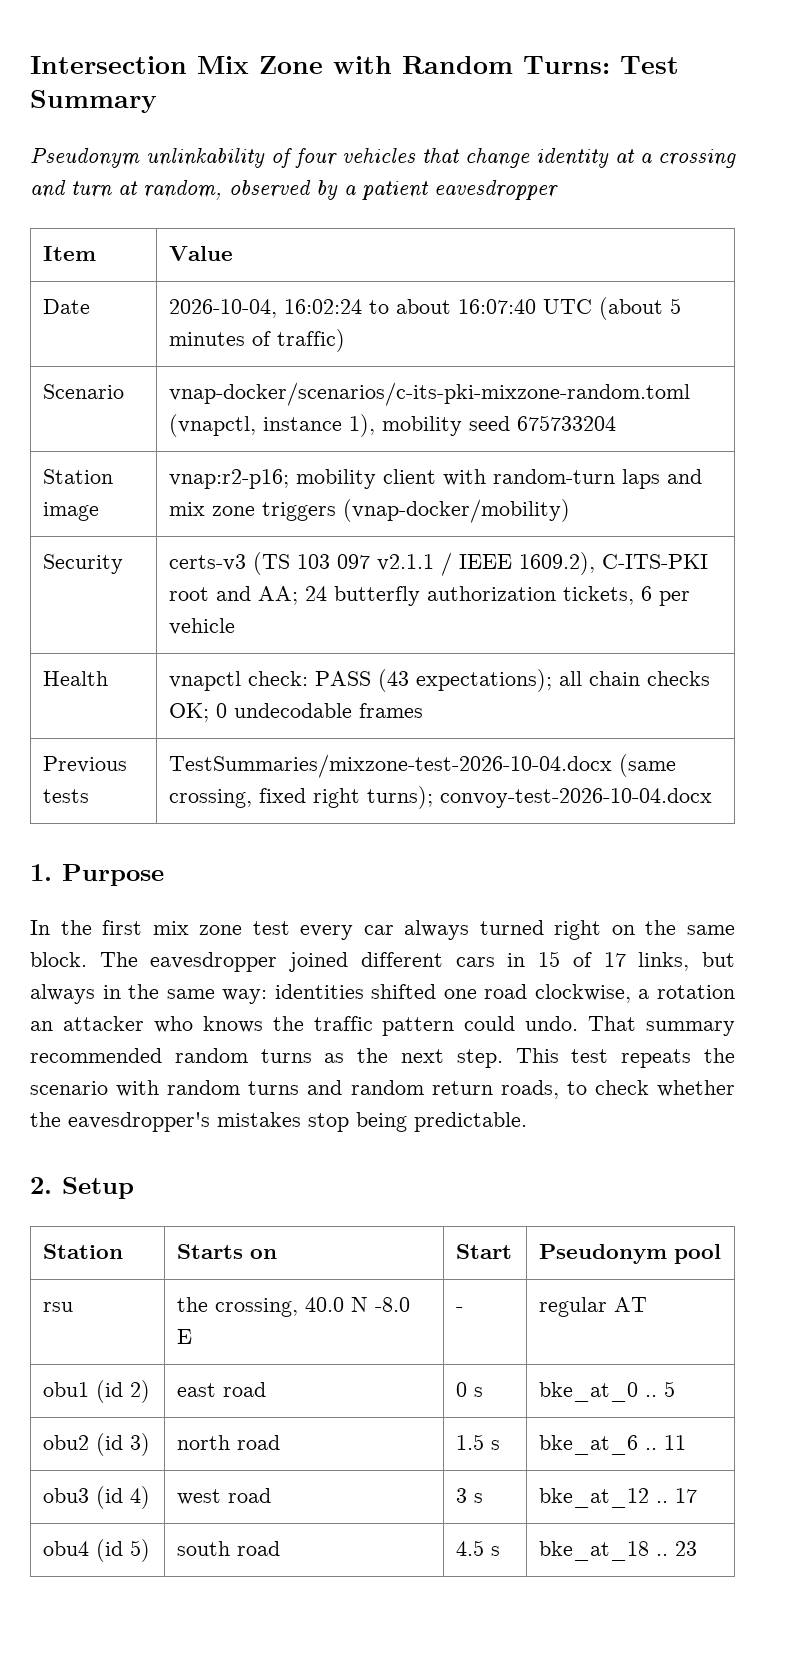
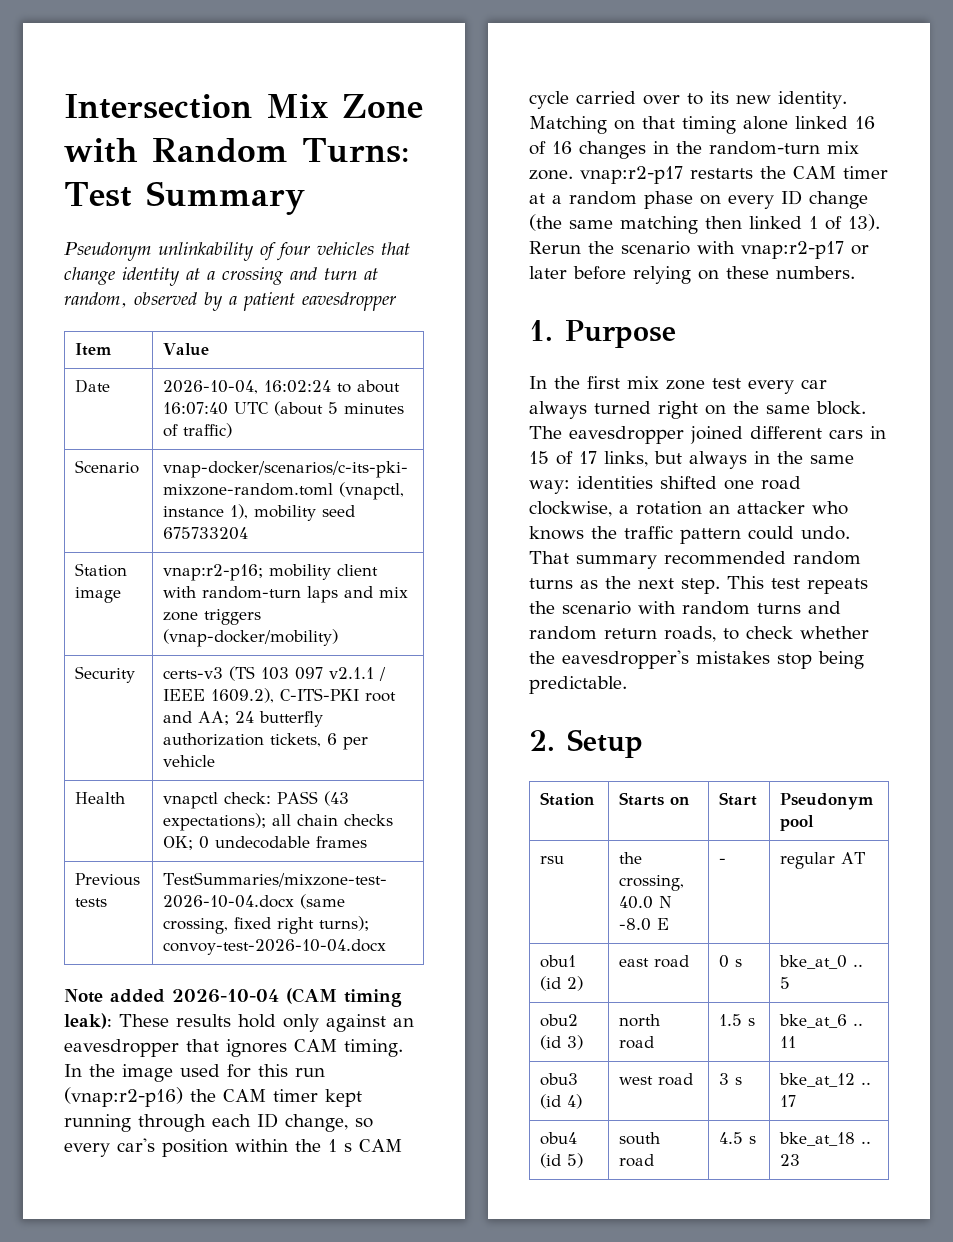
+ Note added 2026-10-04 (CAM timing leak): These results hold only against an eavesdropper that ignores CAM timing. In the image used for this run (vnap:r2-p16) the CAM timer kept running through each ID change, so every car's position within the 1 s CAM cycle carried over to its new identity. Matching on that timing alone linked 16 of 16 changes in the random-turn mix zone. vnap:r2-p17 restarts the CAM timer at a random phase on every ID change (the same matching then linked 1 of 13). Rerun the scenario with vnap:r2-p17 or later before relying on these numbers.

